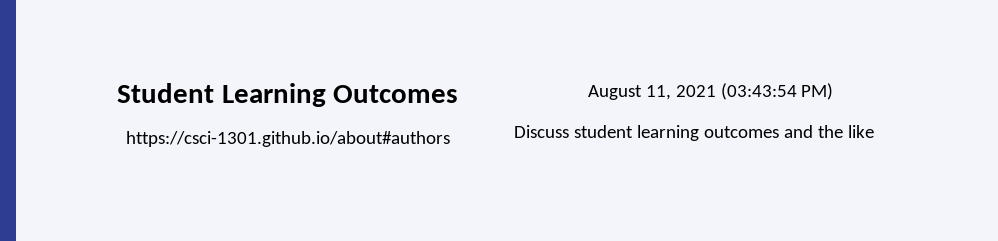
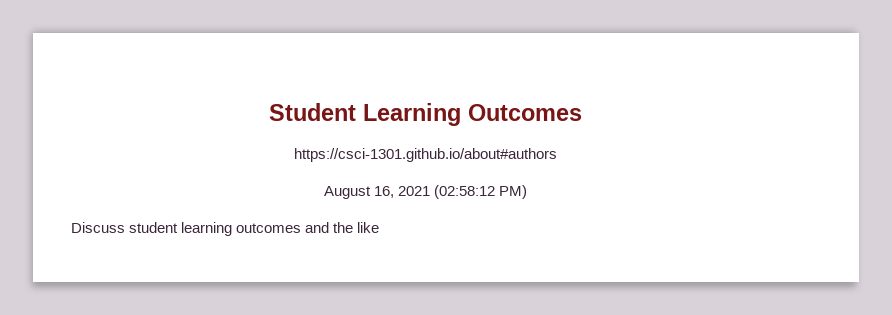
- August 11, 2021 (03:43:54 PM)
+ August 16, 2021 (02:58:12 PM)

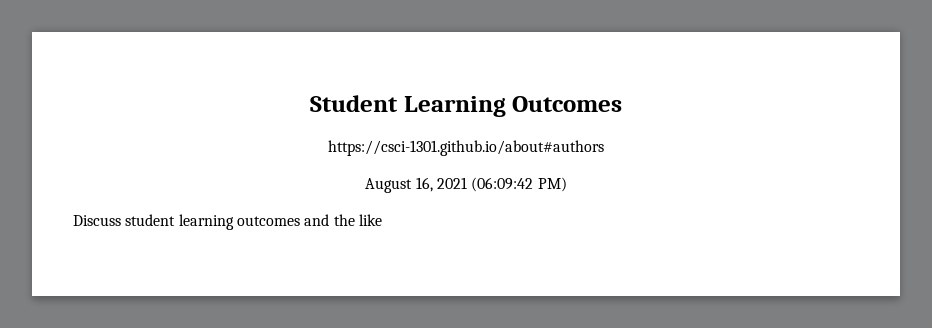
- August 16, 2021 (02:58:12 PM)
+ August 16, 2021 (06:09:42 PM)

